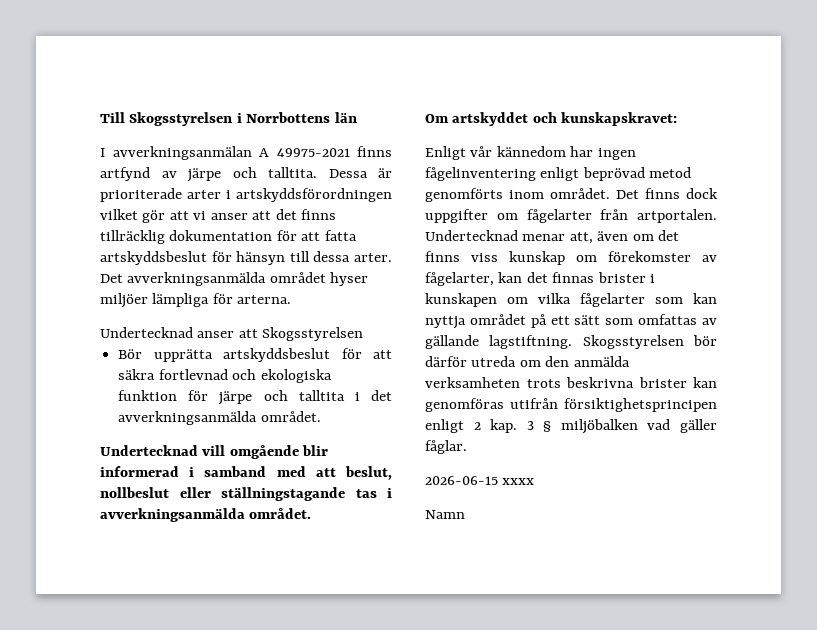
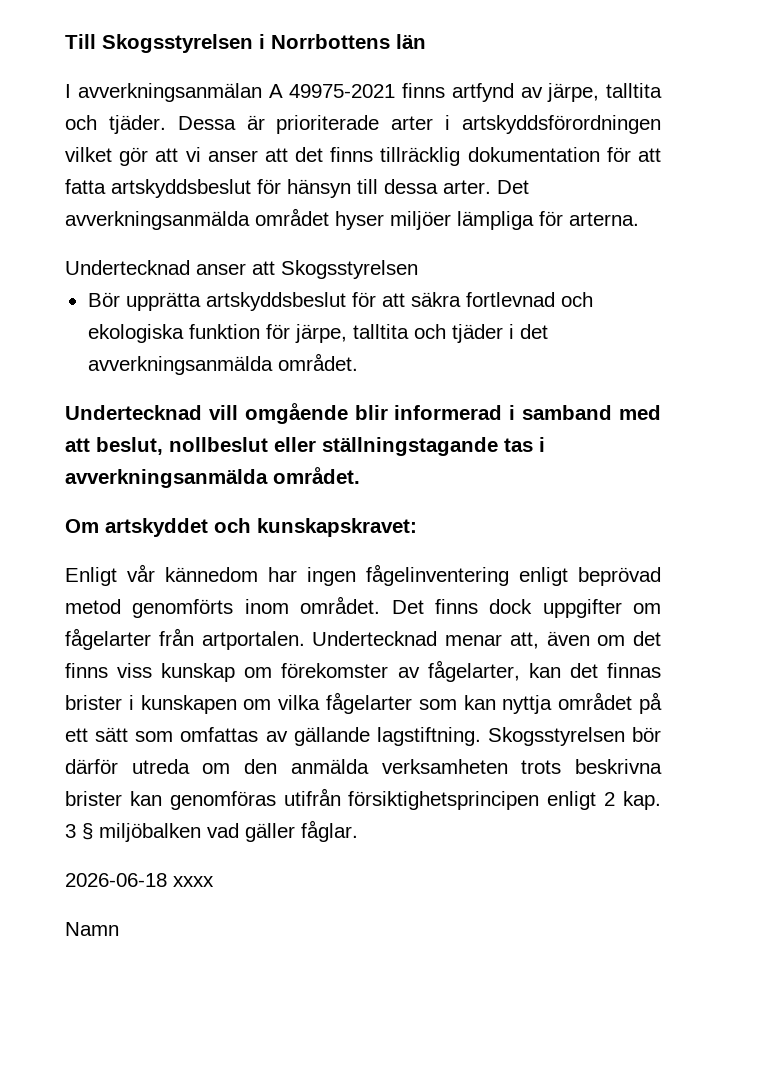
- I avverkningsanmälan A 49975-2021 finns artfynd av järpe och talltita.
+ I avverkningsanmälan A 49975-2021 finns artfynd av järpe, talltita och tjäder.
- Bör upprätta artskyddsbeslut för att säkra fortlevnad och ekologiska funktion för järpe och talltita i det avverkningsanmälda området.
+ Bör upprätta artskyddsbeslut för att säkra fortlevnad och ekologiska funktion för järpe, talltita och tjäder i det avverkningsanmälda området.
- 2026-06-15 xxxx
+ 2026-06-18 xxxx

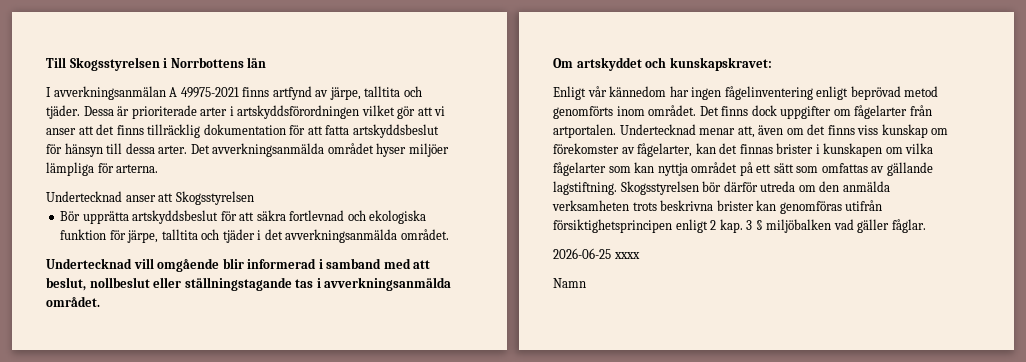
- 2026-06-18 xxxx
+ 2026-06-25 xxxx

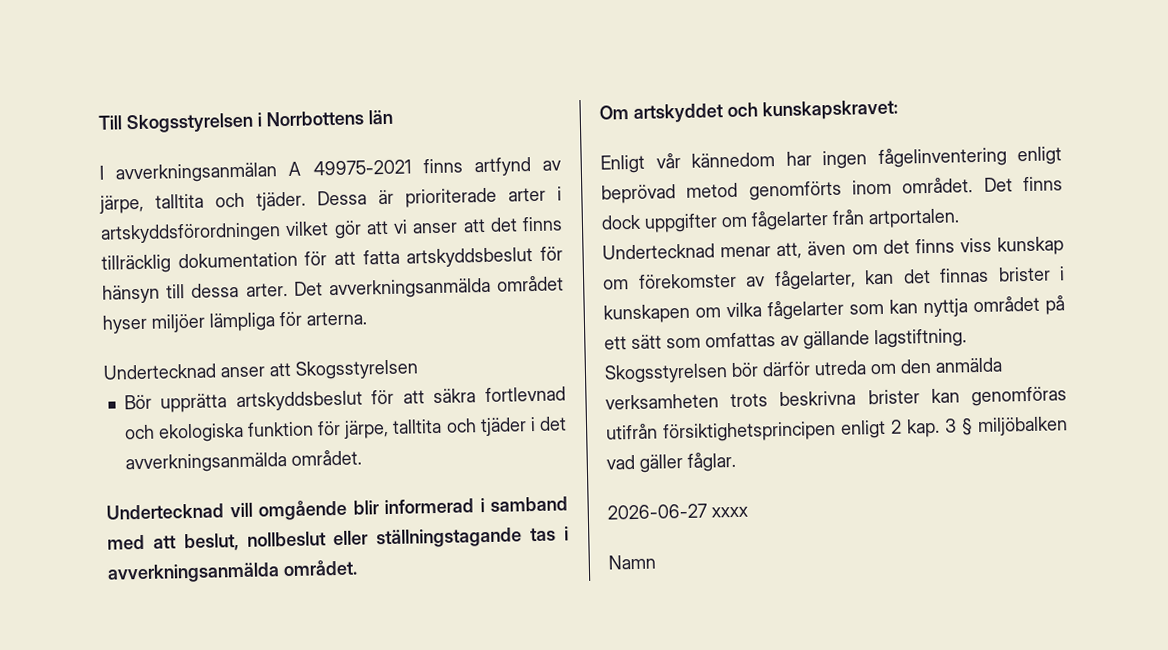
- 2026-06-25 xxxx
+ 2026-06-27 xxxx

